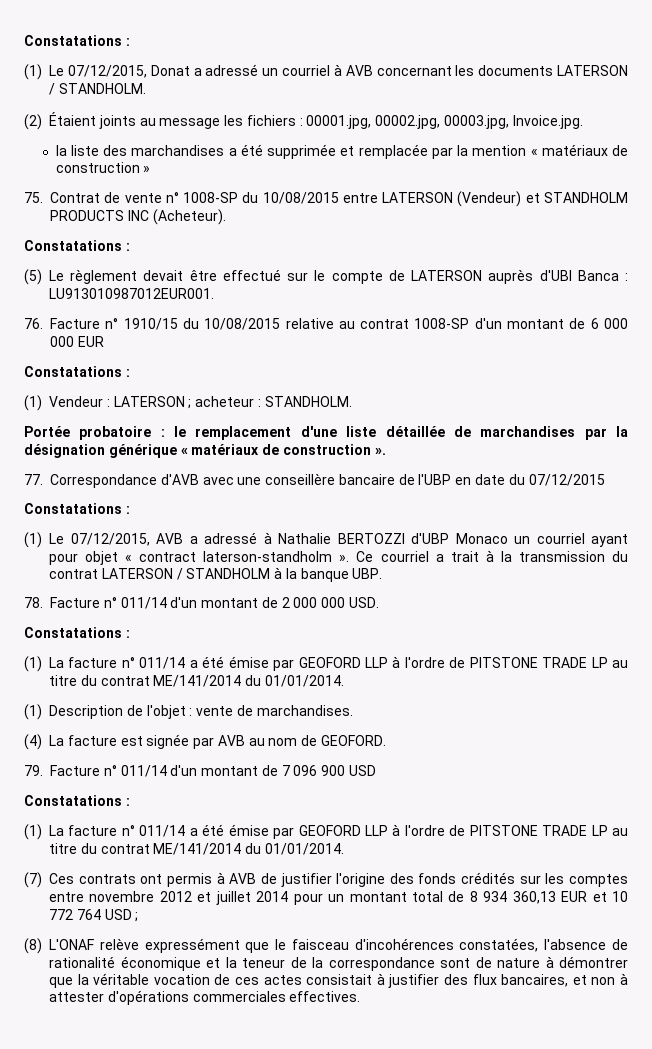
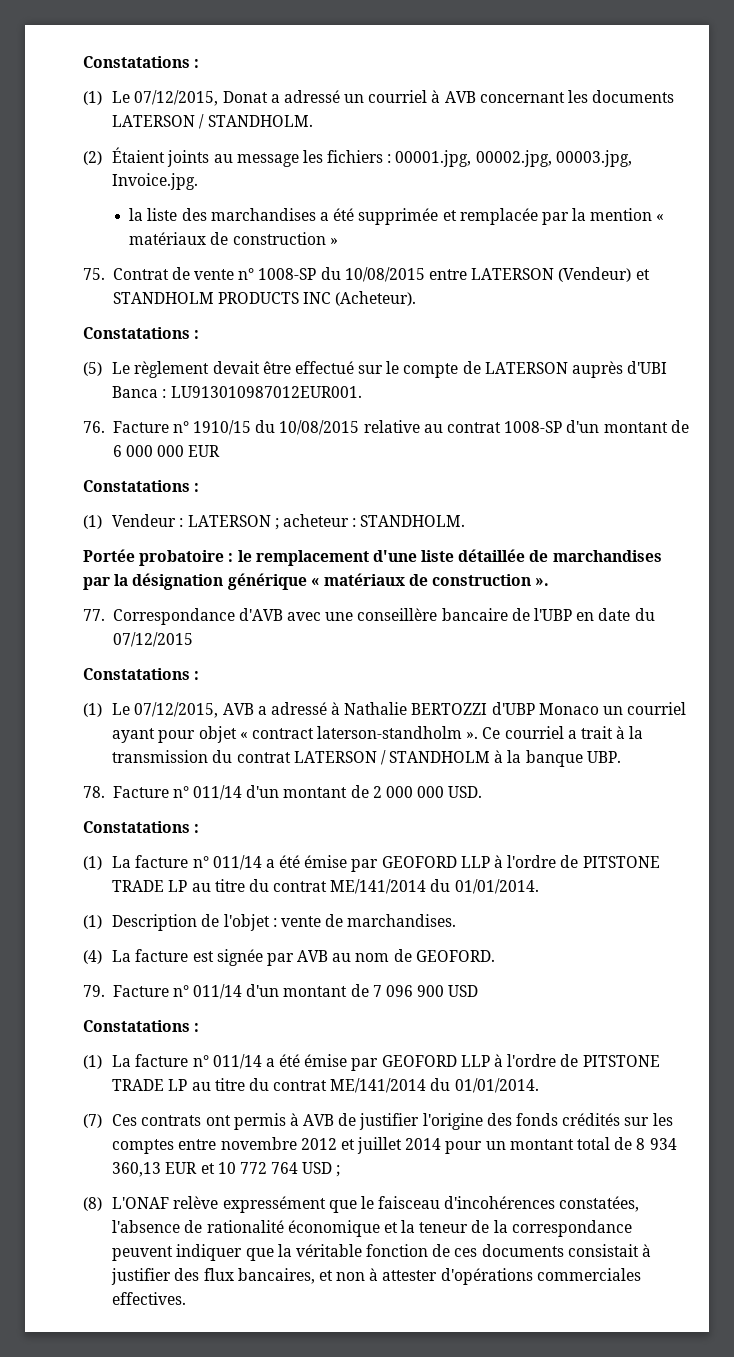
- (8) L'ONAF relève expressément que le faisceau d'incohérences constatées, l'absence de rationalité économique et la teneur de la correspondance sont de nature à démontrer que la véritable vocation de ces actes consistait à justifier des flux bancaires, et non à attester d'opérations commerciales effectives.
+ (8) L'ONAF relève expressément que le faisceau d'incohérences constatées, l'absence de rationalité économique et la teneur de la correspondance peuvent indiquer que la véritable fonction de ces documents consistait à justifier des flux bancaires, et non à attester d'opérations commerciales effectives.

